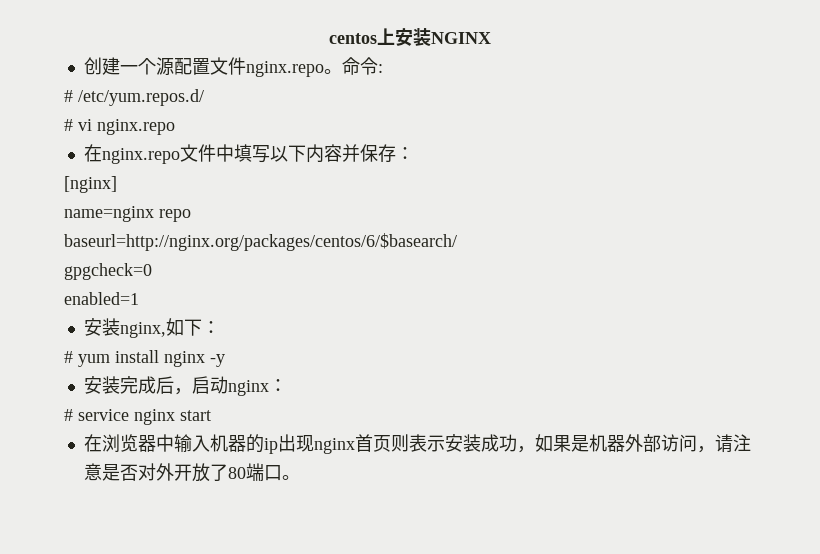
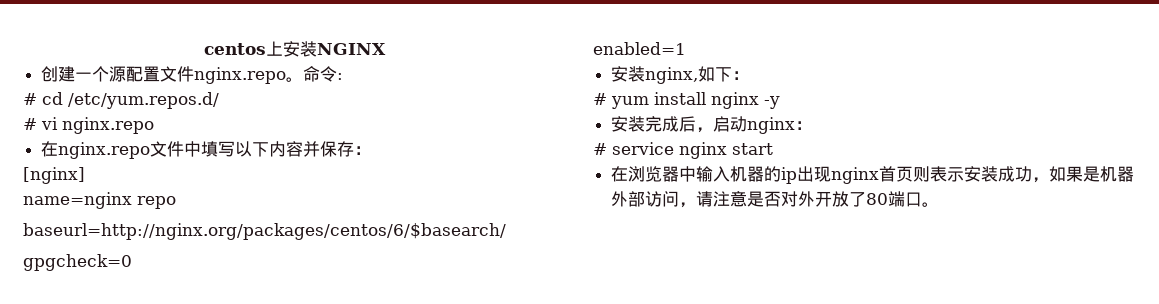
- # /etc/yum.repos.d/
+ # cd /etc/yum.repos.d/

